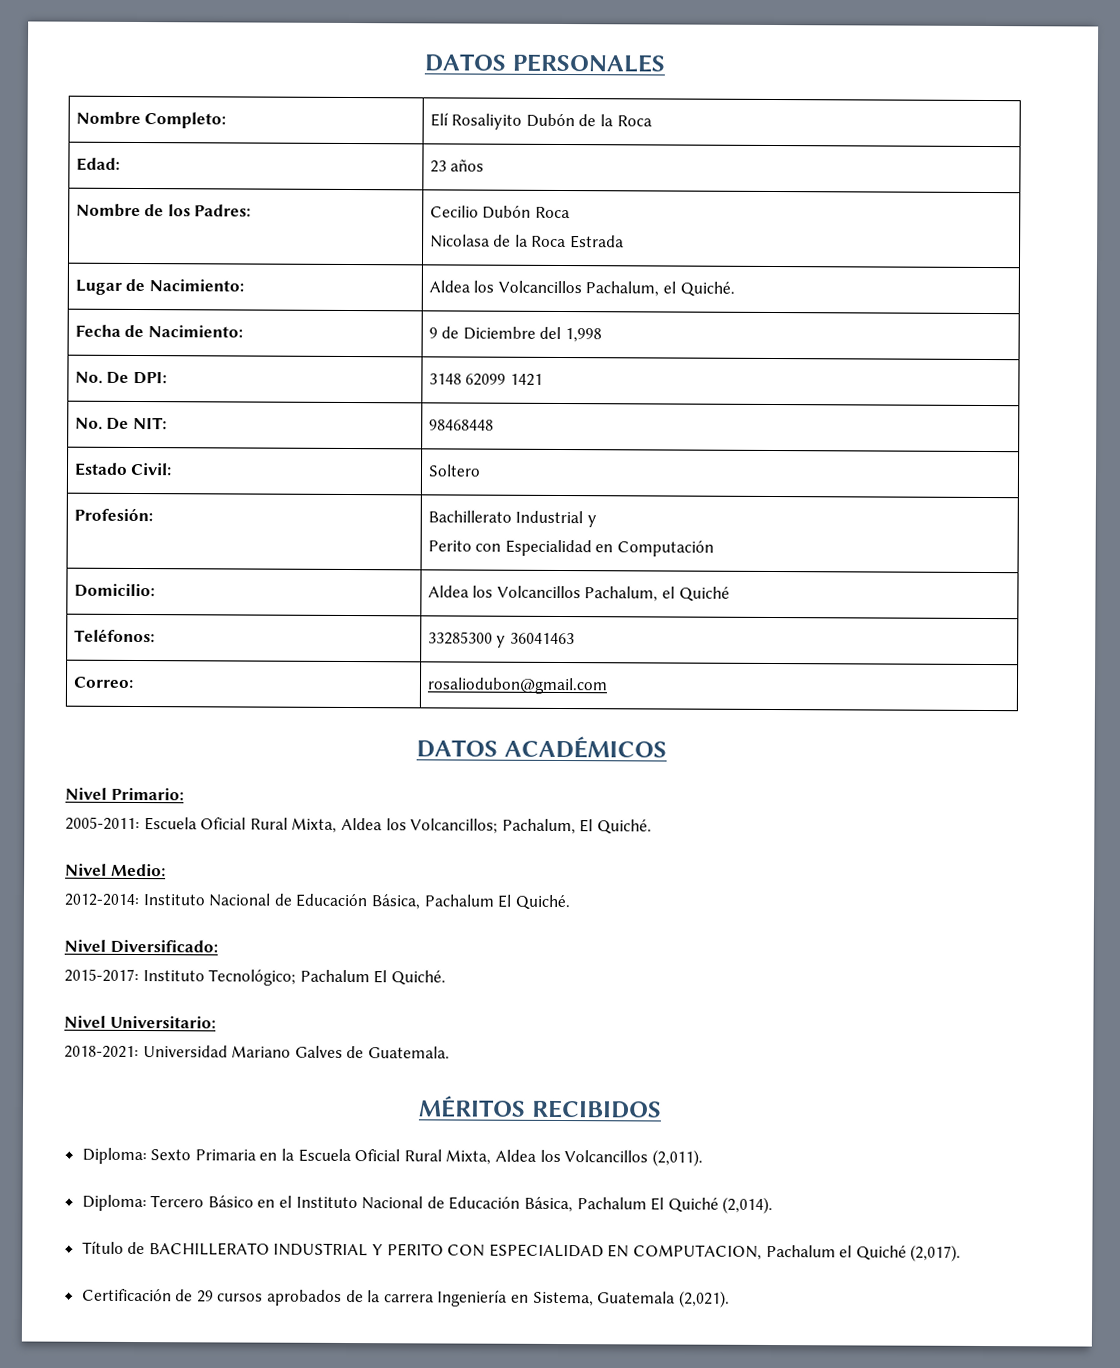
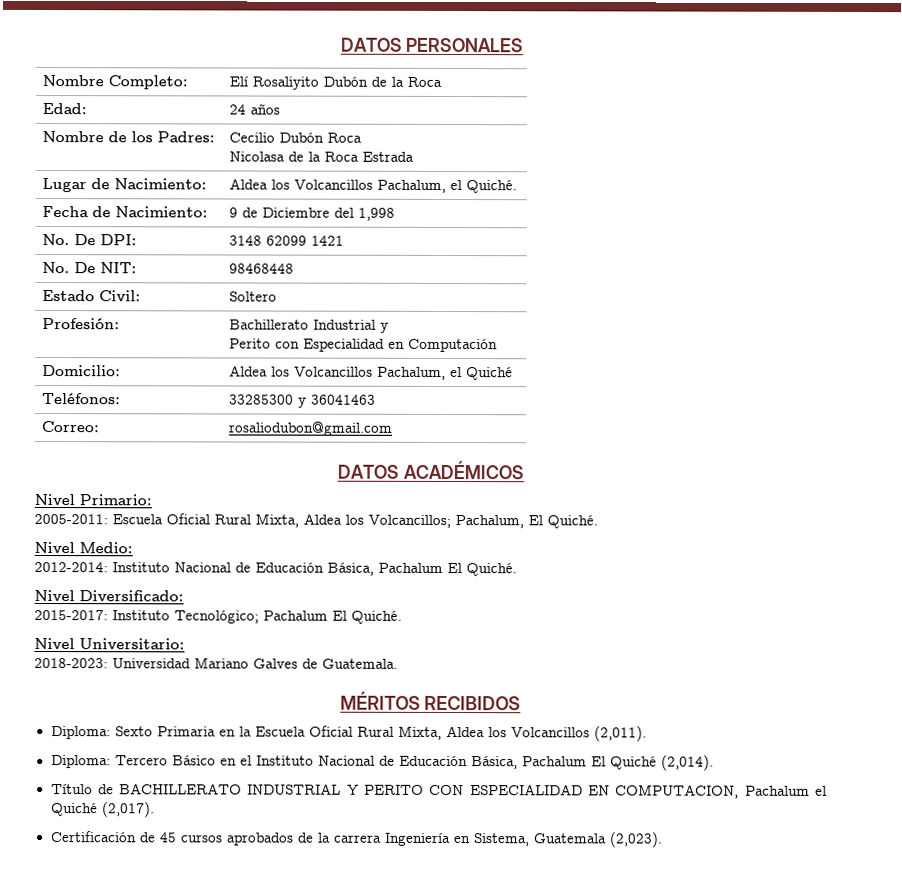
- Edad: | 23 años
+ Edad: | 24 años
- 2018-2021: Universidad Mariano Galves de Guatemala.
+ 2018-2023: Universidad Mariano Galves de Guatemala.
- Certificación de 29 cursos aprobados de la carrera Ingeniería en Sistema, Guatemala (2,021).
+ Certificación de 45 cursos aprobados de la carrera Ingeniería en Sistema, Guatemala (2,023).

